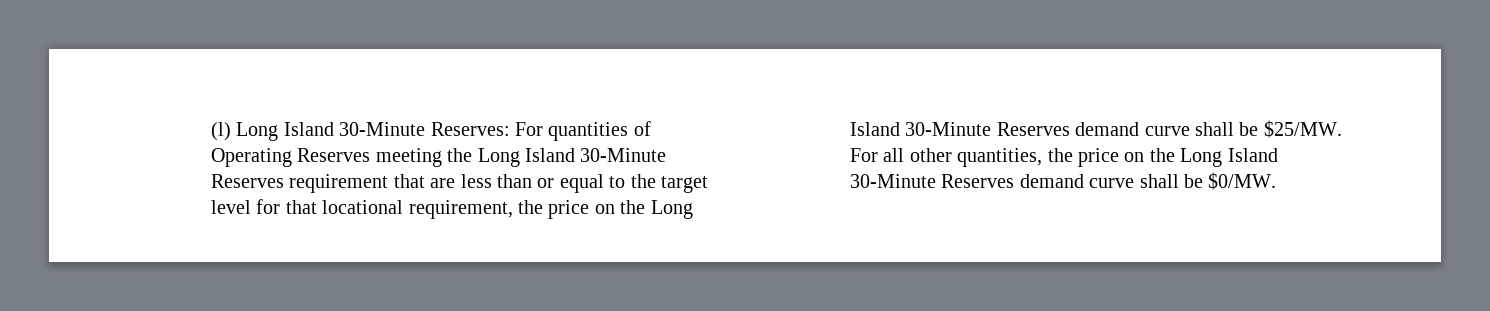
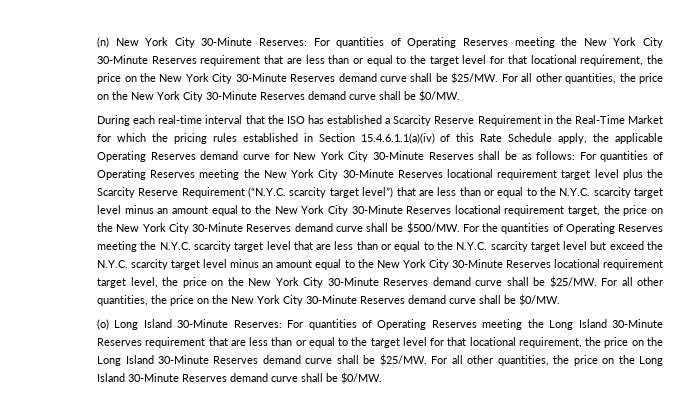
- (l) Long Island 30-Minute Reserves: For quantities of Operating Reserves meeting the Long Island 30-Minute Reserves requirement that are less than or equal to the target level for that locational requirement, the price on the Long Island 30-Minute Reserves demand curve shall be $25/MW.
+ (n) New York City 30-Minute Reserves: For quantities of Operating Reserves meeting the New York City 30-Minute Reserves requirement that are less than or equal to the target level for that locational requirement, the price on the New York City 30-Minute Reserves demand curve shall be $25/MW. For all other quantities, the price on the New York City 30-Minute Reserves demand curve shall be $0/MW.
+ During each real-time interval that the ISO has established a Scarcity Reserve Requirement in the Real-Time Market for which the pricing rules established in Section 15.4.6.1.1(a)(iv) of this Rate Schedule apply, the applicable Operating Reserves demand curve for New York City 30-Minute Reserves shall be as follows: For quantities of Operating Reserves meeting the New York City 30-Minute Reserves locational requirement target level plus the Scarcity Reserve Requirement (“N.Y.C. scarcity target level”) that are less than or equal to the N.Y.C. scarcity target level minus an amount equal to the New York City 30-Minute Reserves locational requirement target, the price on the New York City 30-Minute Reserves demand curve shall be $500/MW. For the quantities of Operating Reserves meeting the N.Y.C. scarcity target level that are less than or equal to the N.Y.C. scarcity target level but exceed the N.Y.C. scarcity target level minus an amount equal to the New York City 30-Minute Reserves locational requirement target level, the price on the New York City 30-Minute Reserves demand curve shall be $25/MW. For all other quantities, the price on the New York City 30-Minute Reserves demand curve shall be $0/MW.
+ (o) Long Island 30-Minute Reserves: For quantities of Operating Reserves meeting the Long Island 30-Minute Reserves requirement that are less than or equal to the target level for that locational requirement, the price on the Long Island 30-Minute Reserves demand curve shall be $25/MW.

